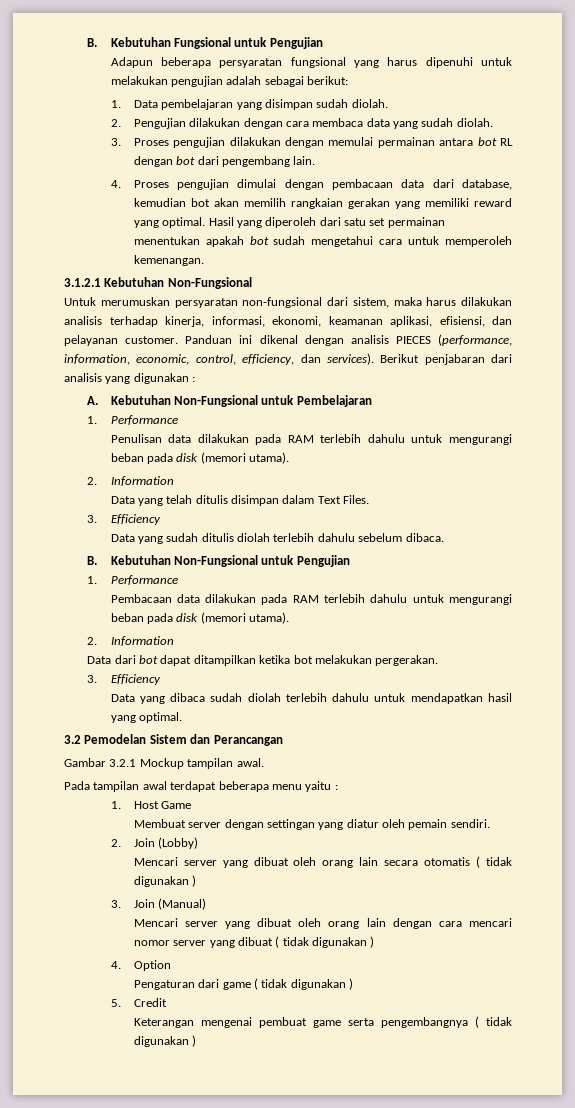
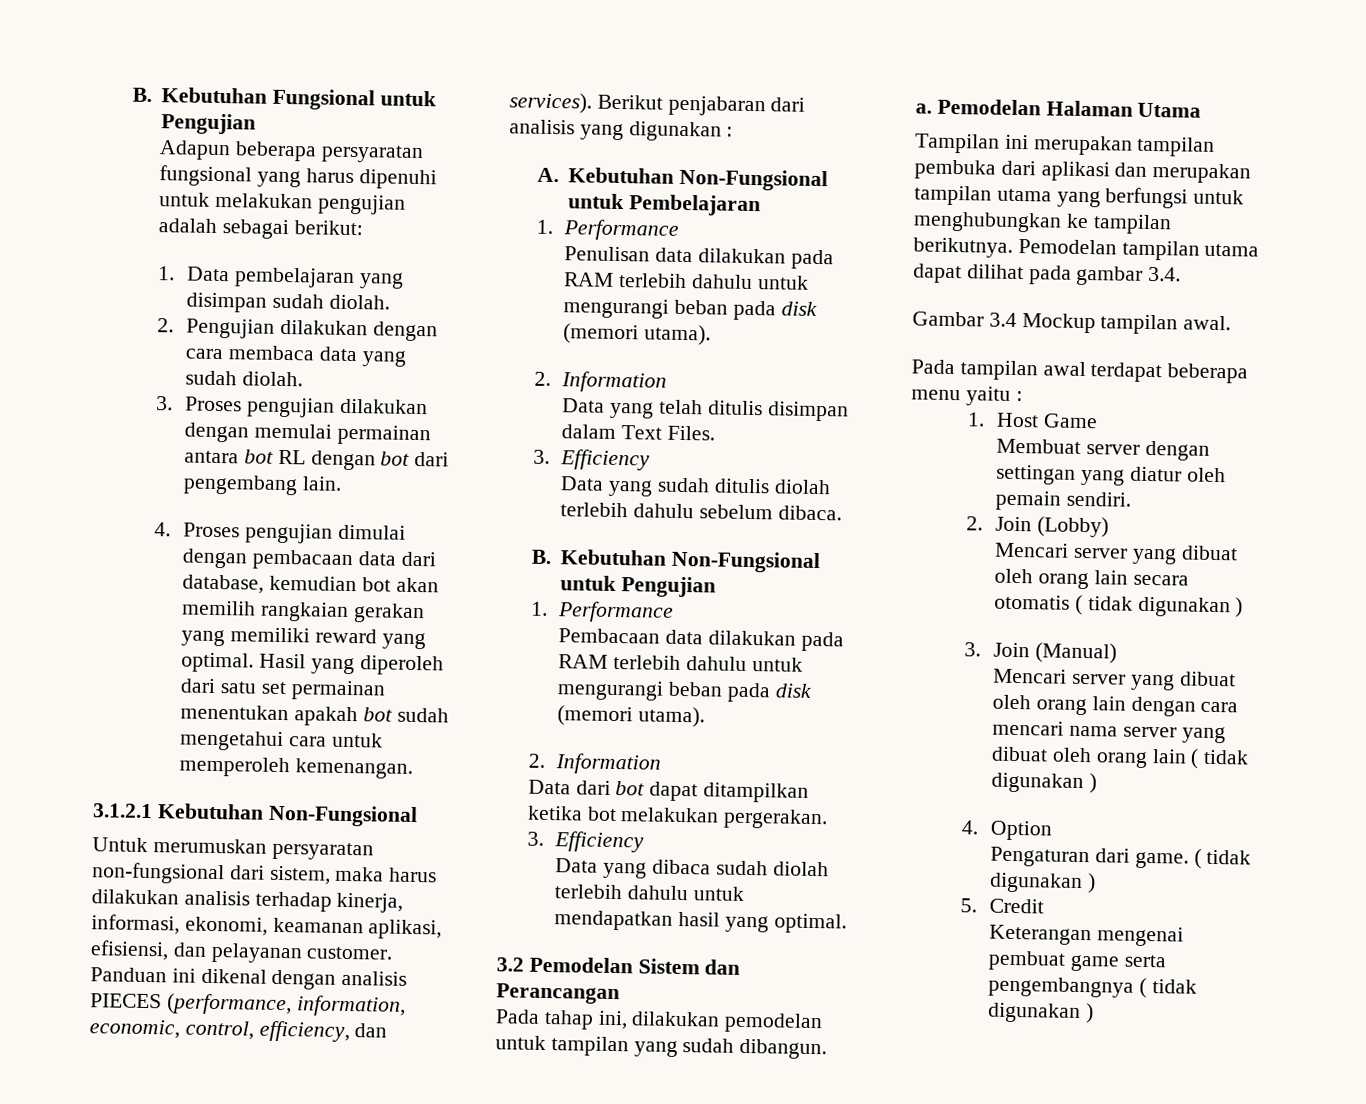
+ Pada tahap ini, dilakukan pemodelan untuk tampilan yang sudah dibangun.
+ a. Pemodelan Halaman Utama
+ Tampilan ini merupakan tampilan pembuka dari aplikasi dan merupakan tampilan utama yang berfungsi untuk menghubungkan ke tampilan berikutnya. Pemodelan tampilan utama dapat dilihat pada gambar 3.4.
- Gambar 3.2.1 Mockup tampilan awal.
+ Gambar 3.4 Mockup tampilan awal.
- Mencari server yang dibuat oleh orang lain dengan cara mencari nomor server yang dibuat ( tidak digunakan )
+ Mencari server yang dibuat oleh orang lain dengan cara mencari nama server yang dibuat oleh orang lain ( tidak digunakan )
- Pengaturan dari game ( tidak digunakan )
+ Pengaturan dari game. ( tidak digunakan )

